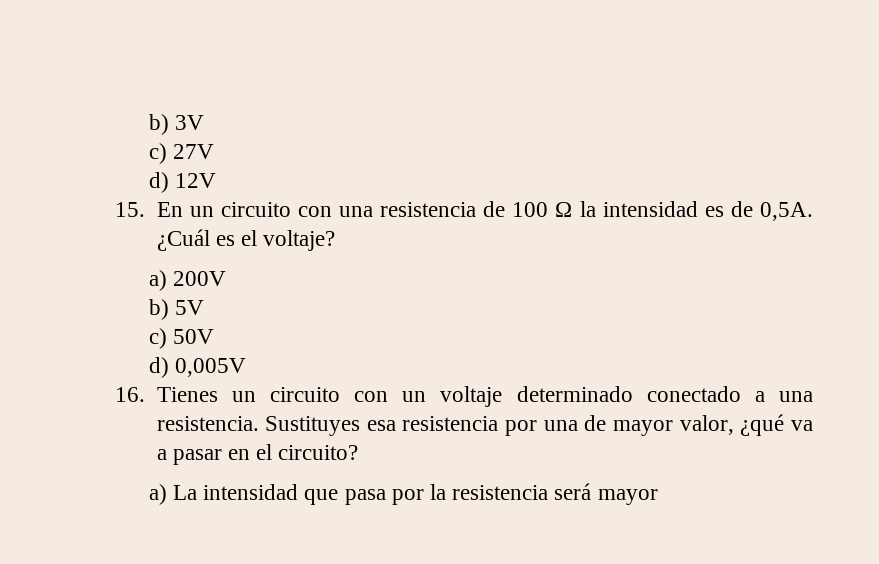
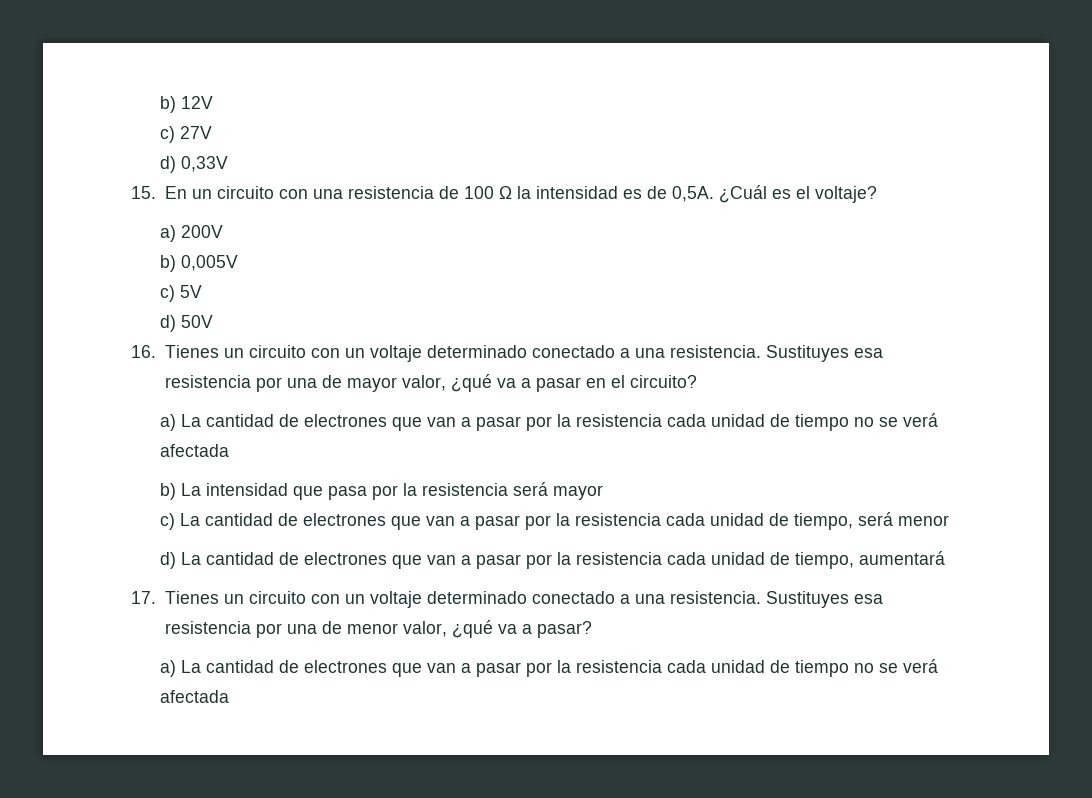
- b) 3V
+ b) 12V
- d) 12V
+ d) 0,33V
- b) 5V
+ b) 0,005V
+ c) 5V
- c) 50V
+ d) 50V
- d) 0,005V
  Sustituyes esa resistencia por una de mayor valor, ¿qué va a pasar en el circuito?
- a) La intensidad que pasa por la resistencia será mayor
+ a) La cantidad de electrones que van a pasar por la resistencia cada unidad de tiempo no se verá afectada
+ b) La intensidad que pasa por la resistencia será mayor
+ c) La cantidad de electrones que van a pasar por la resistencia cada unidad de tiempo, será menor
+ d) La cantidad de electrones que van a pasar por la resistencia cada unidad de tiempo, aumentará
+ 17. Tienes un circuito con un voltaje determinado conectado a una resistencia. Sustituyes esa resistencia por una de menor valor, ¿qué va a pasar?
+ a) La cantidad de electrones que van a pasar por la resistencia cada unidad de tiempo no se verá afectada

